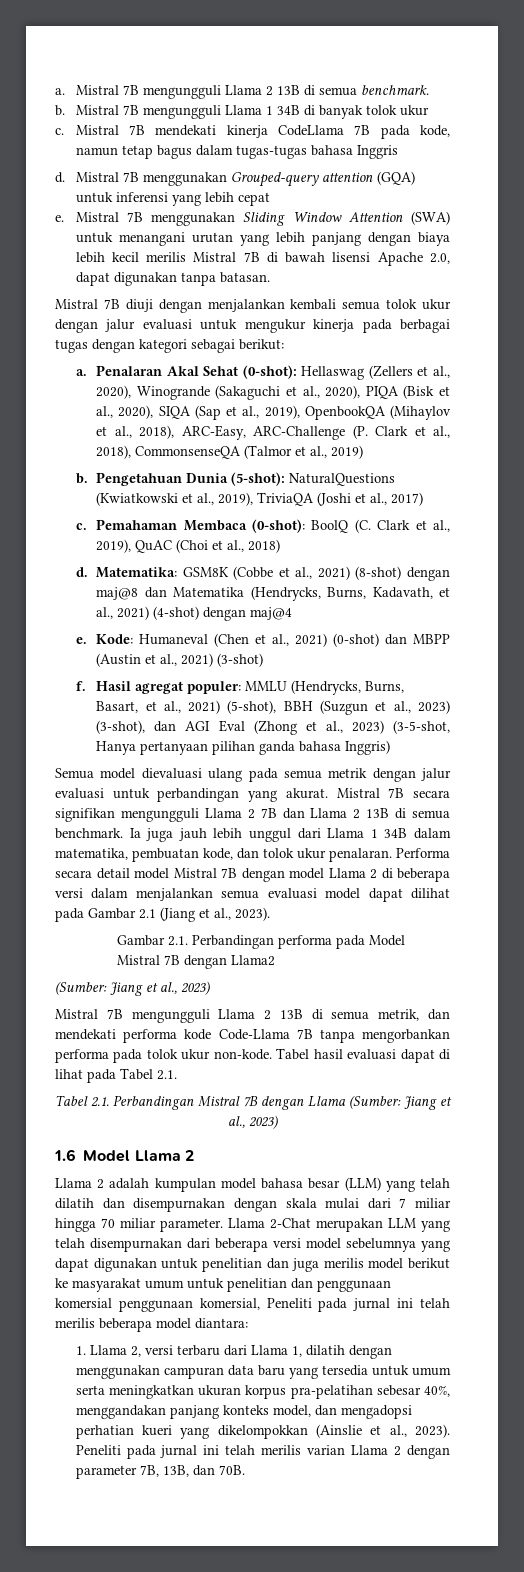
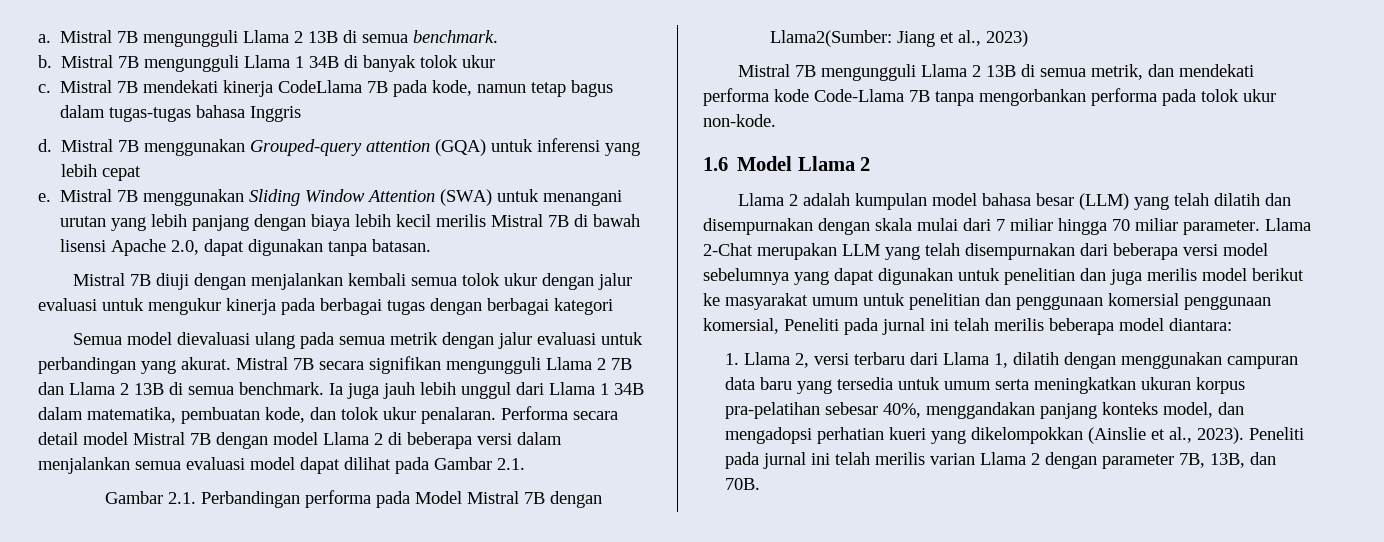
- Mistral 7B diuji dengan menjalankan kembali semua tolok ukur dengan jalur evaluasi untuk mengukur kinerja pada berbagai tugas dengan kategori sebagai berikut:
- a. Penalaran Akal Sehat (0-shot): Hellaswag (Zellers et al., 2020), Winogrande (Sakaguchi et al., 2020), PIQA (Bisk et al., 2020), SIQA (Sap et al., 2019), OpenbookQA (Mihaylov et al., 2018), ARC-Easy, ARC-Challenge (P. Clark et al., 2018), CommonsenseQA (Talmor et al., 2019)
- b. Pengetahuan Dunia (5-shot): NaturalQuestions (Kwiatkowski et al., 2019), TriviaQA (Joshi et al., 2017)
- c. Pemahaman Membaca (0-shot): BoolQ (C. Clark et al., 2019), QuAC (Choi et al., 2018)
- d. Matematika: GSM8K (Cobbe et al., 2021) (8-shot) dengan maj@8 dan Matematika (Hendrycks, Burns, Kadavath, et al., 2021) (4-shot) dengan maj@4
- e. Kode: Humaneval (Chen et al., 2021) (0-shot) dan MBPP (Austin et al., 2021) (3-shot)
- f. Hasil agregat populer: MMLU (Hendrycks, Burns, Basart, et al., 2021) (5-shot), BBH (Suzgun et al., 2023) (3-shot), dan AGI Eval (Zhong et al., 2023) (3-5-shot, Hanya pertanyaan pilihan ganda bahasa Inggris)
+ Mistral 7B diuji dengan menjalankan kembali semua tolok ukur dengan jalur evaluasi untuk mengukur kinerja pada berbagai tugas dengan berbagai kategori
- Performa secara detail model Mistral 7B dengan model Llama 2 di beberapa versi dalam menjalankan semua evaluasi model dapat dilihat pada Gambar 2.1 (Jiang et al., 2023).
+ Performa secara detail model Mistral 7B dengan model Llama 2 di beberapa versi dalam menjalankan semua evaluasi model dapat dilihat pada Gambar 2.1.
- Gambar 2.1. Perbandingan performa pada Model Mistral 7B dengan Llama2
- (Sumber: Jiang et al., 2023)
+ Gambar 2.1. Perbandingan performa pada Model Mistral 7B dengan Llama2(Sumber: Jiang et al., 2023)
- Tabel hasil evaluasi dapat di lihat pada Tabel 2.1.
- Tabel 2.1. Perbandingan Mistral 7B dengan Llama (Sumber: Jiang et al., 2023)

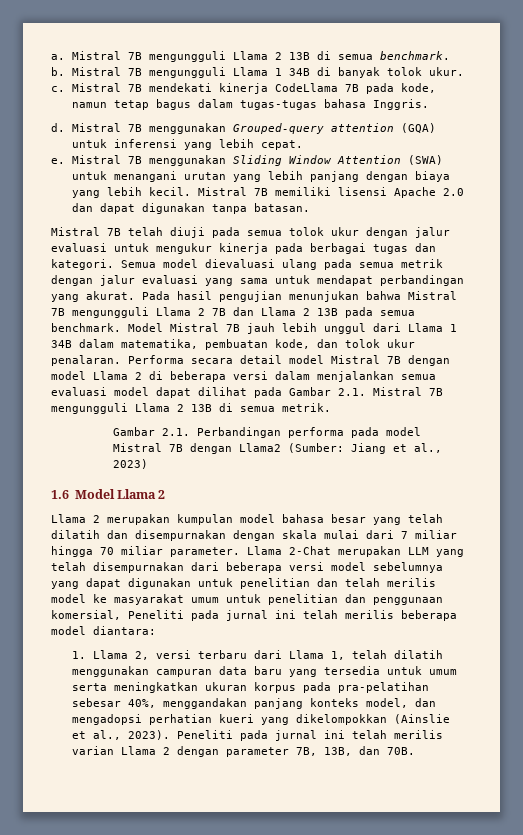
- Mistral 7B mengungguli Llama 1 34B di banyak tolok ukur
+ Mistral 7B mengungguli Llama 1 34B di banyak tolok ukur.
- Mistral 7B mendekati kinerja CodeLlama 7B pada kode, namun tetap bagus dalam tugas-tugas bahasa Inggris
+ Mistral 7B mendekati kinerja CodeLlama 7B pada kode, namun tetap bagus dalam tugas-tugas bahasa Inggris.
- Mistral 7B menggunakan Grouped-query attention (GQA) untuk inferensi yang lebih cepat
+ Mistral 7B menggunakan Grouped-query attention (GQA) untuk inferensi yang lebih cepat.
- Mistral 7B menggunakan Sliding Window Attention (SWA) untuk menangani urutan yang lebih panjang dengan biaya lebih kecil merilis Mistral 7B di bawah lisensi Apache 2.0, dapat digunakan tanpa batasan.
+ Mistral 7B menggunakan Sliding Window Attention (SWA) untuk menangani urutan yang lebih panjang dengan biaya yang lebih kecil. Mistral 7B memiliki lisensi Apache 2.0 dan dapat digunakan tanpa batasan.
- Mistral 7B diuji dengan menjalankan kembali semua tolok ukur dengan jalur evaluasi untuk mengukur kinerja pada berbagai tugas dengan berbagai kategori
- Semua model dievaluasi ulang pada semua metrik dengan jalur evaluasi untuk perbandingan yang akurat. Mistral 7B secara signifikan mengungguli Llama 2 7B dan Llama 2 13B di semua benchmark. Ia juga jauh lebih unggul dari Llama 1 34B dalam matematika, pembuatan kode, dan tolok ukur penalaran.
+ Mistral 7B telah diuji pada semua tolok ukur dengan jalur evaluasi untuk mengukur kinerja pada berbagai tugas dan kategori. Semua model dievaluasi ulang pada semua metrik dengan jalur evaluasi yang sama untuk mendapat perbandingan yang akurat. Pada hasil pengujian menunjukan bahwa Mistral 7B mengungguli Llama 2 7B dan Llama 2 13B pada semua benchmark. Model Mistral 7B jauh lebih unggul dari Llama 1 34B dalam matematika, pembuatan kode, dan tolok ukur penalaran.
- Performa secara detail model Mistral 7B dengan model Llama 2 di beberapa versi dalam menjalankan semua evaluasi model dapat dilihat pada Gambar 2.1.
- Gambar 2.1. Perbandingan performa pada Model Mistral 7B dengan Llama2(Sumber: Jiang et al., 2023)
- Mistral 7B mengungguli Llama 2 13B di semua metrik, dan mendekati performa kode Code-Llama 7B tanpa mengorbankan performa pada tolok ukur non-kode.
+ Performa secara detail model Mistral 7B dengan model Llama 2 di beberapa versi dalam menjalankan semua evaluasi model dapat dilihat pada Gambar 2.1. Mistral 7B mengungguli Llama 2 13B di semua metrik.
+ Gambar 2.1. Perbandingan performa pada model Mistral 7B dengan Llama2 (Sumber: Jiang et al., 2023)
- Llama 2 adalah kumpulan model bahasa besar (LLM) yang telah dilatih dan disempurnakan dengan skala mulai dari 7 miliar hingga 70 miliar parameter.
+ Llama 2 merupakan kumpulan model bahasa besar yang telah dilatih dan disempurnakan dengan skala mulai dari 7 miliar hingga 70 miliar parameter.
- Llama 2-Chat merupakan LLM yang telah disempurnakan dari beberapa versi model sebelumnya yang dapat digunakan untuk penelitian dan juga merilis model berikut ke masyarakat umum untuk penelitian dan penggunaan komersial penggunaan komersial, Peneliti pada jurnal ini telah merilis beberapa model diantara:
+ Llama 2-Chat merupakan LLM yang telah disempurnakan dari beberapa versi model sebelumnya yang dapat digunakan untuk penelitian dan telah merilis model ke masyarakat umum untuk penelitian dan penggunaan komersial, Peneliti pada jurnal ini telah merilis beberapa model diantara:
- 1. Llama 2, versi terbaru dari Llama 1, dilatih dengan menggunakan campuran data baru yang tersedia untuk umum serta meningkatkan ukuran korpus pra-pelatihan sebesar 40%, menggandakan panjang konteks model, dan mengadopsi perhatian kueri yang dikelompokkan (Ainslie et al., 2023).
+ 1. Llama 2, versi terbaru dari Llama 1, telah dilatih menggunakan campuran data baru yang tersedia untuk umum serta meningkatkan ukuran korpus pada pra-pelatihan sebesar 40%, menggandakan panjang konteks model, dan mengadopsi perhatian kueri yang dikelompokkan (Ainslie et al., 2023).

